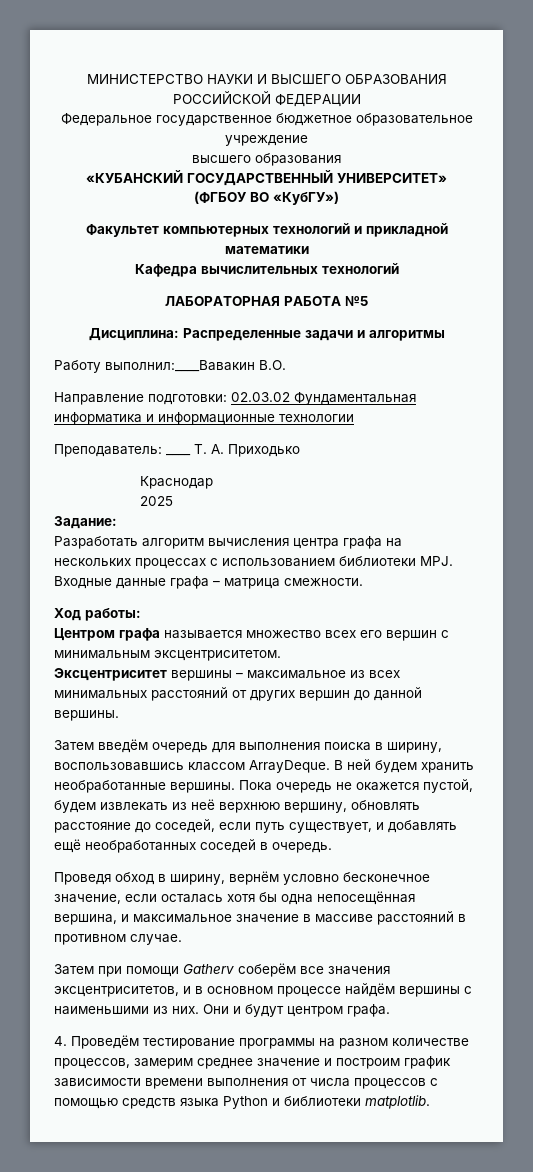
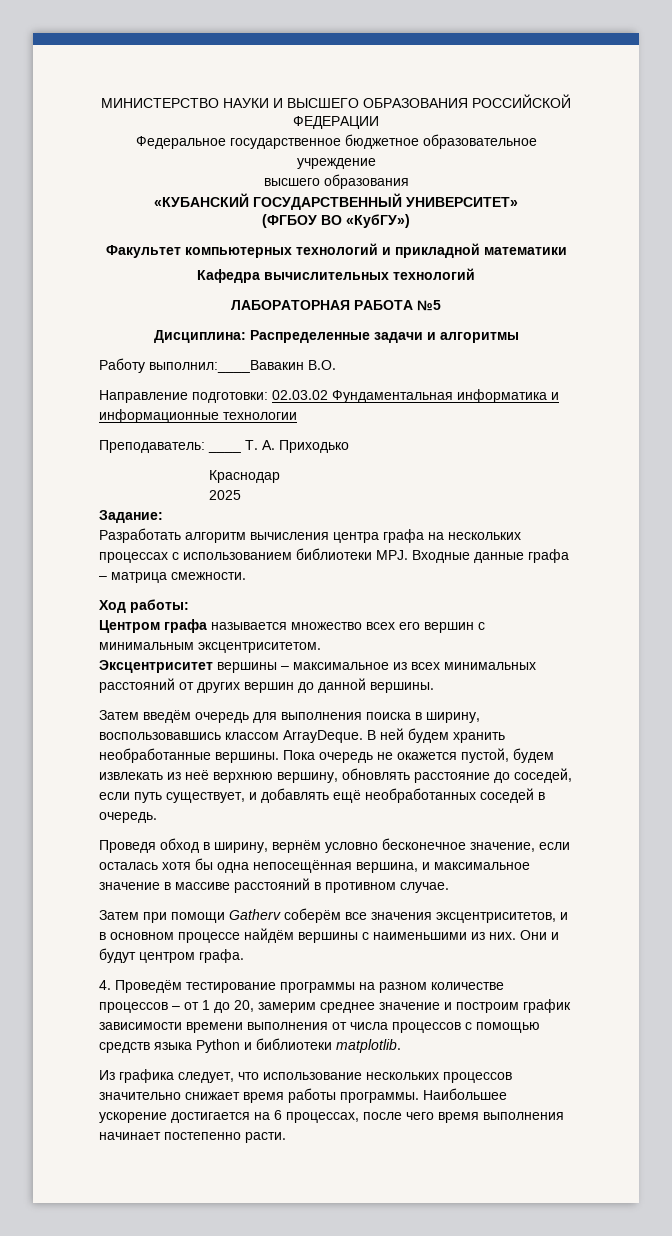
- 4. Проведём тестирование программы на разном количестве процессов, замерим среднее значение и построим график зависимости времени выполнения от числа процессов с помощью средств языка Python и библиотеки matplotlib.
+ 4. Проведём тестирование программы на разном количестве процессов – от 1 до 20, замерим среднее значение и построим график зависимости времени выполнения от числа процессов с помощью средств языка Python и библиотеки matplotlib.
+ Из графика следует, что использование нескольких процессов значительно снижает время работы программы. Наибольшее ускорение достигается на 6 процессах, после чего время выполнения начинает постепенно расти.

